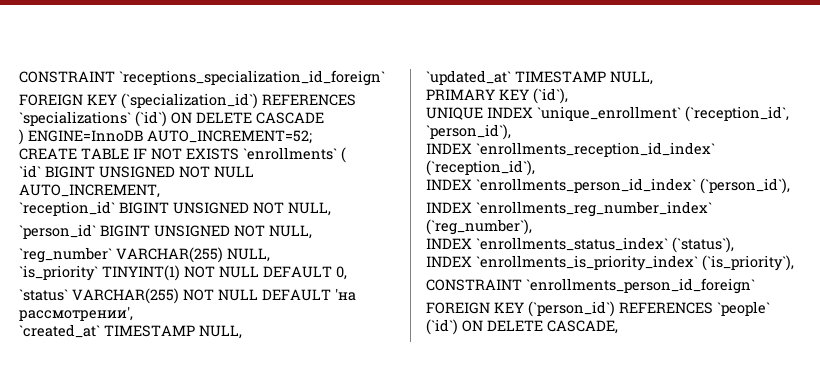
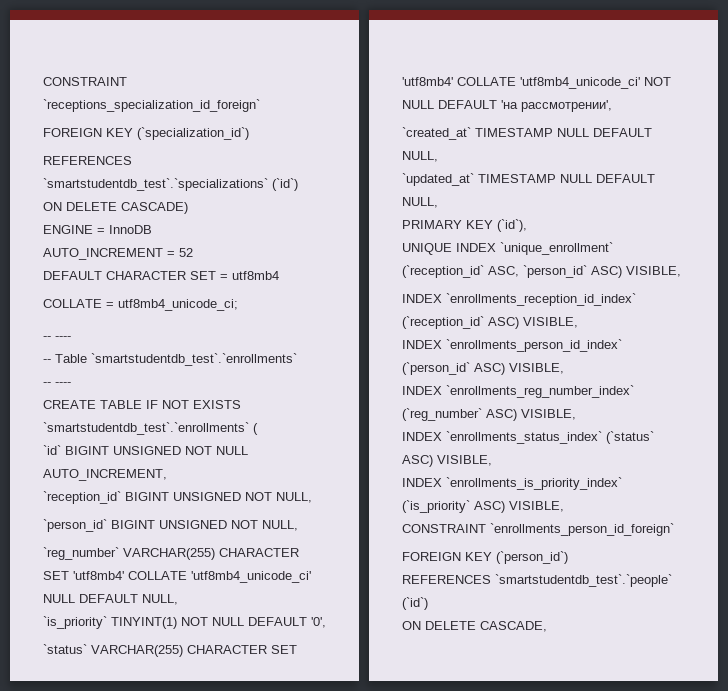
- FOREIGN KEY (`specialization_id`) REFERENCES `specializations` (`id`) ON DELETE CASCADE
- ) ENGINE=InnoDB AUTO_INCREMENT=52;
+ FOREIGN KEY (`specialization_id`)
+ REFERENCES `smartstudentdb_test`.`specializations` (`id`)
+ ON DELETE CASCADE)
+ ENGINE = InnoDB
+ AUTO_INCREMENT = 52
+ DEFAULT CHARACTER SET = utf8mb4
+ COLLATE = utf8mb4_unicode_ci;
+ -- ----
+ -- Table `smartstudentdb_test`.`enrollments`
+ -- ----
- CREATE TABLE IF NOT EXISTS `enrollments` (
+ CREATE TABLE IF NOT EXISTS `smartstudentdb_test`.`enrollments` (
- `reg_number` VARCHAR(255) NULL,
+ `reg_number` VARCHAR(255) CHARACTER SET 'utf8mb4' COLLATE 'utf8mb4_unicode_ci' NULL DEFAULT NULL,
- `is_priority` TINYINT(1) NOT NULL DEFAULT 0,
+ `is_priority` TINYINT(1) NOT NULL DEFAULT '0',
- `status` VARCHAR(255) NOT NULL DEFAULT 'на рассмотрении',
+ `status` VARCHAR(255) CHARACTER SET 'utf8mb4' COLLATE 'utf8mb4_unicode_ci' NOT NULL DEFAULT 'на рассмотрении',
- `created_at` TIMESTAMP NULL,
+ `created_at` TIMESTAMP NULL DEFAULT NULL,
- `updated_at` TIMESTAMP NULL,
+ `updated_at` TIMESTAMP NULL DEFAULT NULL,
- UNIQUE INDEX `unique_enrollment` (`reception_id`, `person_id`),
+ UNIQUE INDEX `unique_enrollment` (`reception_id` ASC, `person_id` ASC) VISIBLE,
- INDEX `enrollments_reception_id_index` (`reception_id`),
+ INDEX `enrollments_reception_id_index` (`reception_id` ASC) VISIBLE,
- INDEX `enrollments_person_id_index` (`person_id`),
+ INDEX `enrollments_person_id_index` (`person_id` ASC) VISIBLE,
- INDEX `enrollments_reg_number_index` (`reg_number`),
+ INDEX `enrollments_reg_number_index` (`reg_number` ASC) VISIBLE,
- INDEX `enrollments_status_index` (`status`),
+ INDEX `enrollments_status_index` (`status` ASC) VISIBLE,
- INDEX `enrollments_is_priority_index` (`is_priority`),
+ INDEX `enrollments_is_priority_index` (`is_priority` ASC) VISIBLE,
- FOREIGN KEY (`person_id`) REFERENCES `people` (`id`) ON DELETE CASCADE,
+ FOREIGN KEY (`person_id`)
+ REFERENCES `smartstudentdb_test`.`people` (`id`)
+ ON DELETE CASCADE,

